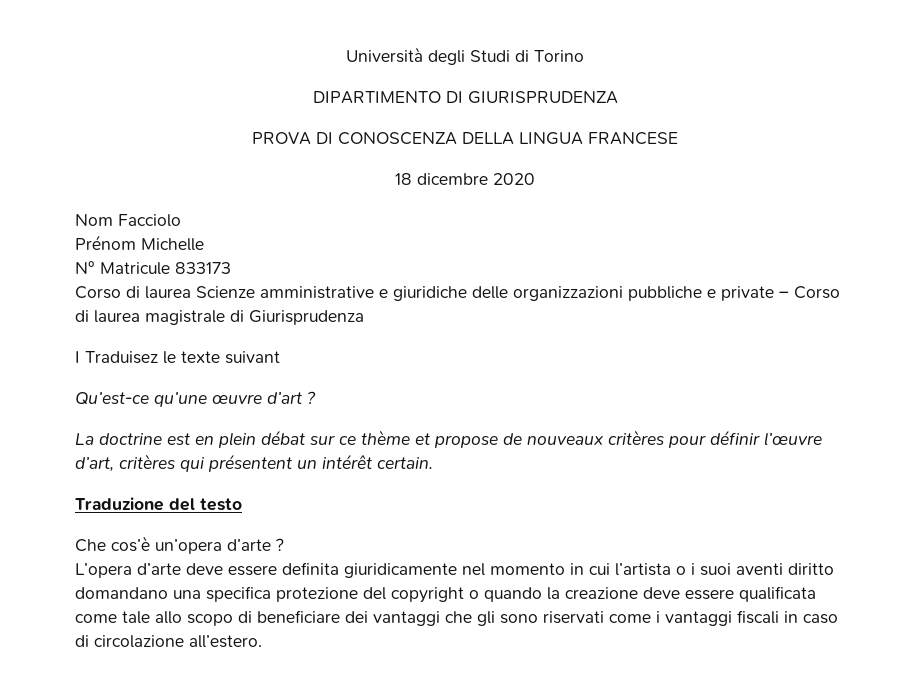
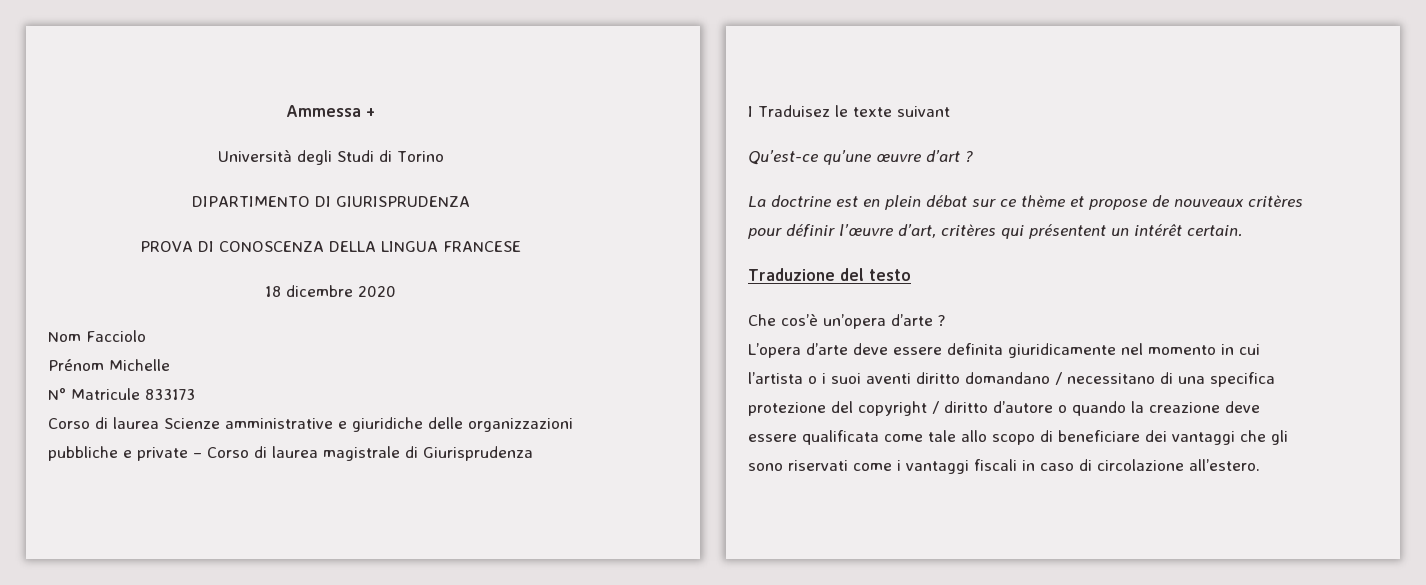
+ Ammessa +
- L’opera d’arte deve essere definita giuridicamente nel momento in cui l’artista o i suoi aventi diritto domandano una specifica protezione del copyright o quando la creazione deve essere qualificata come tale allo scopo di beneficiare dei vantaggi che gli sono riservati come i vantaggi fiscali in caso di circolazione all’estero.
+ L’opera d’arte deve essere definita giuridicamente nel momento in cui l’artista o i suoi aventi diritto domandano / necessitano di una specifica protezione del copyright / diritto d’autore o quando la creazione deve essere qualificata come tale allo scopo di beneficiare dei vantaggi che gli sono riservati come i vantaggi fiscali in caso di circolazione all’estero.

